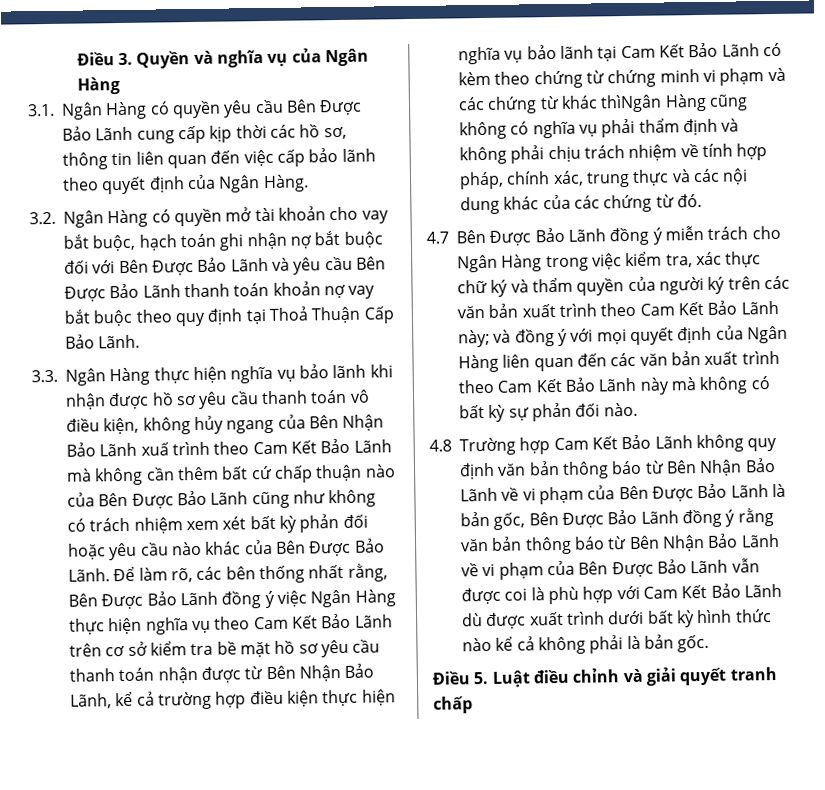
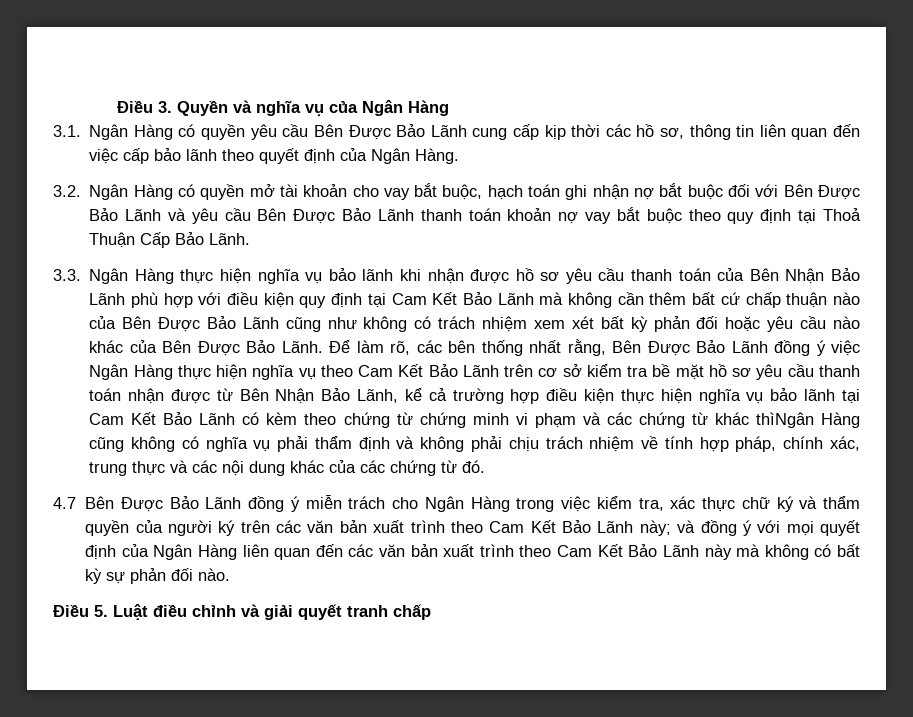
- 3.3. Ngân Hàng thực hiện nghĩa vụ bảo lãnh khi nhận được hồ sơ yêu cầu thanh toán vô điều kiện, không hủy ngang của Bên Nhận Bảo Lãnh xuấ trình theo Cam Kết Bảo Lãnh mà không cần thêm bất cứ chấp thuận nào của Bên Được Bảo Lãnh cũng như không có trách nhiệm xem xét bất kỳ phản đối hoặc yêu cầu nào khác của Bên Được Bảo Lãnh.
+ 3.3. Ngân Hàng thực hiện nghĩa vụ bảo lãnh khi nhận được hồ sơ yêu cầu thanh toán của Bên Nhận Bảo Lãnh phù hợp với điều kiện quy định tại Cam Kết Bảo Lãnh mà không cần thêm bất cứ chấp thuận nào của Bên Được Bảo Lãnh cũng như không có trách nhiệm xem xét bất kỳ phản đối hoặc yêu cầu nào khác của Bên Được Bảo Lãnh.
- 4.8 Trường hợp Cam Kết Bảo Lãnh không quy định văn bản thông báo từ Bên Nhận Bảo Lãnh về vi phạm của Bên Được Bảo Lãnh là bản gốc, Bên Được Bảo Lãnh đồng ý rằng văn bản thông báo từ Bên Nhận Bảo Lãnh về vi phạm của Bên Được Bảo Lãnh vẫn được coi là phù hợp với Cam Kết Bảo Lãnh dù được xuất trình dưới bất kỳ hình thức nào kể cả không phải là bản gốc.

